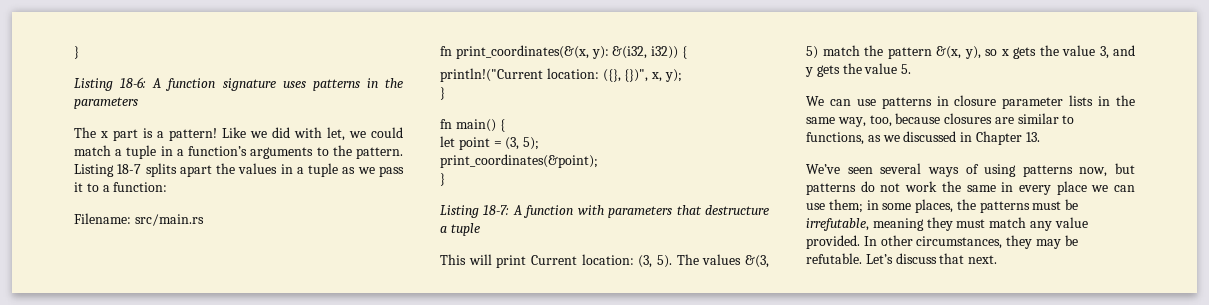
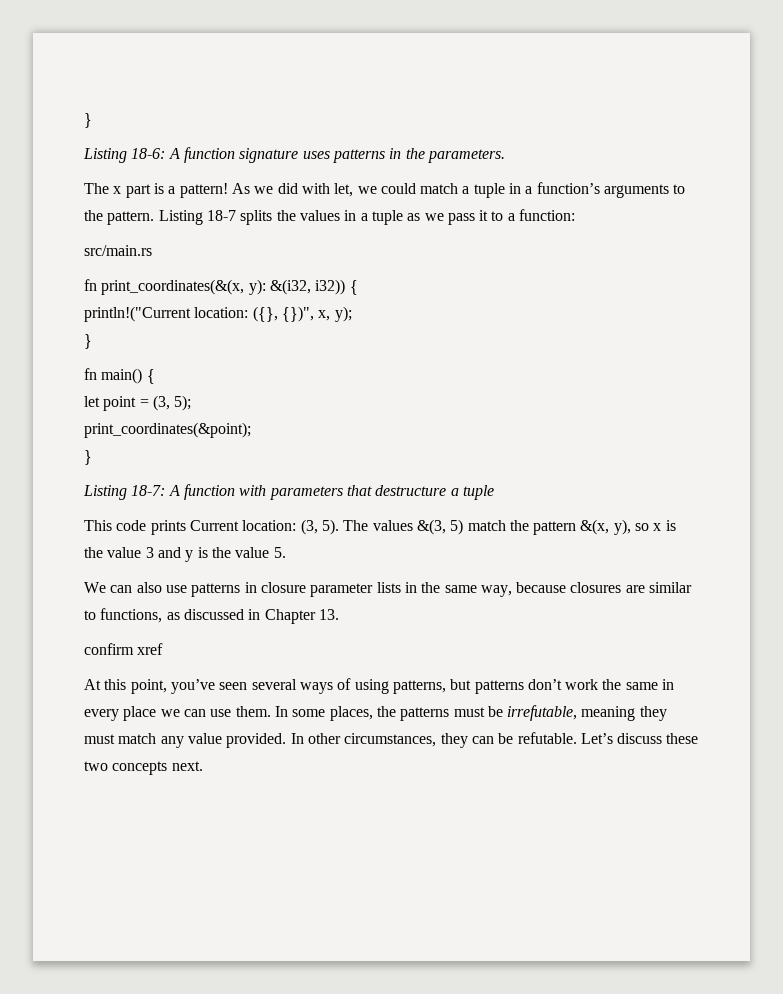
- Listing 18-6: A function signature uses patterns in the parameters
+ Listing 18-6: A function signature uses patterns in the parameters.
- Like we did with let, we could match a tuple in a function’s arguments to the pattern.
+ As we did with let, we could match a tuple in a function’s arguments to the pattern.
- Listing 18-7 splits apart the values in a tuple as we pass it to a function:
+ Listing 18-7 splits the values in a tuple as we pass it to a function:
- Filename: src/main.rs
+ src/main.rs
- This will print Current location: (3, 5).
+ This code prints Current location: (3, 5).
- The values &(3, 5) match the pattern &(x, y), so x gets the value 3, and y gets the value 5.
+ The values &(3, 5) match the pattern &(x, y), so x is the value 3 and y is the value 5.
- We can use patterns in closure parameter lists in the same way, too, because closures are similar to functions, as we discussed in Chapter 13.
+ We can also use patterns in closure parameter lists in the same way, because closures are similar to functions, as discussed in Chapter 13.
- We’ve seen several ways of using patterns now, but patterns do not work the same in every place we can use them; in some places, the patterns must be irrefutable, meaning they must match any value provided.
+ confirm xref
+ At this point, you’ve seen several ways of using patterns, but patterns don’t work the same in every place we can use them. In some places, the patterns must be irrefutable, meaning they must match any value provided.
- In other circumstances, they may be refutable.
+ In other circumstances, they can be refutable.
- Let’s discuss that next.
+ Let’s discuss these two concepts next.

